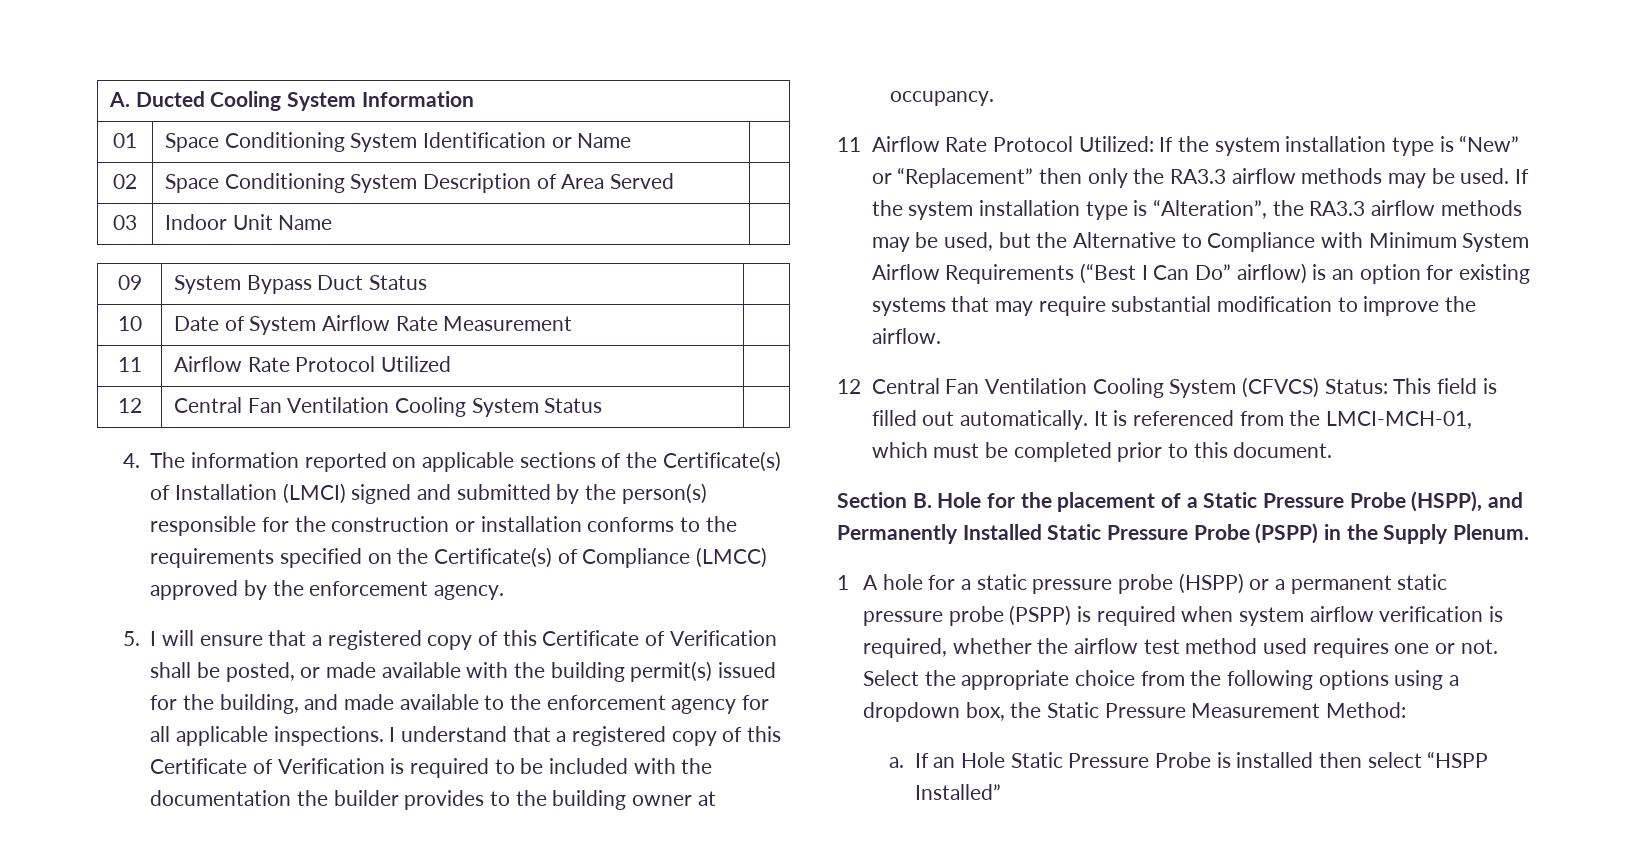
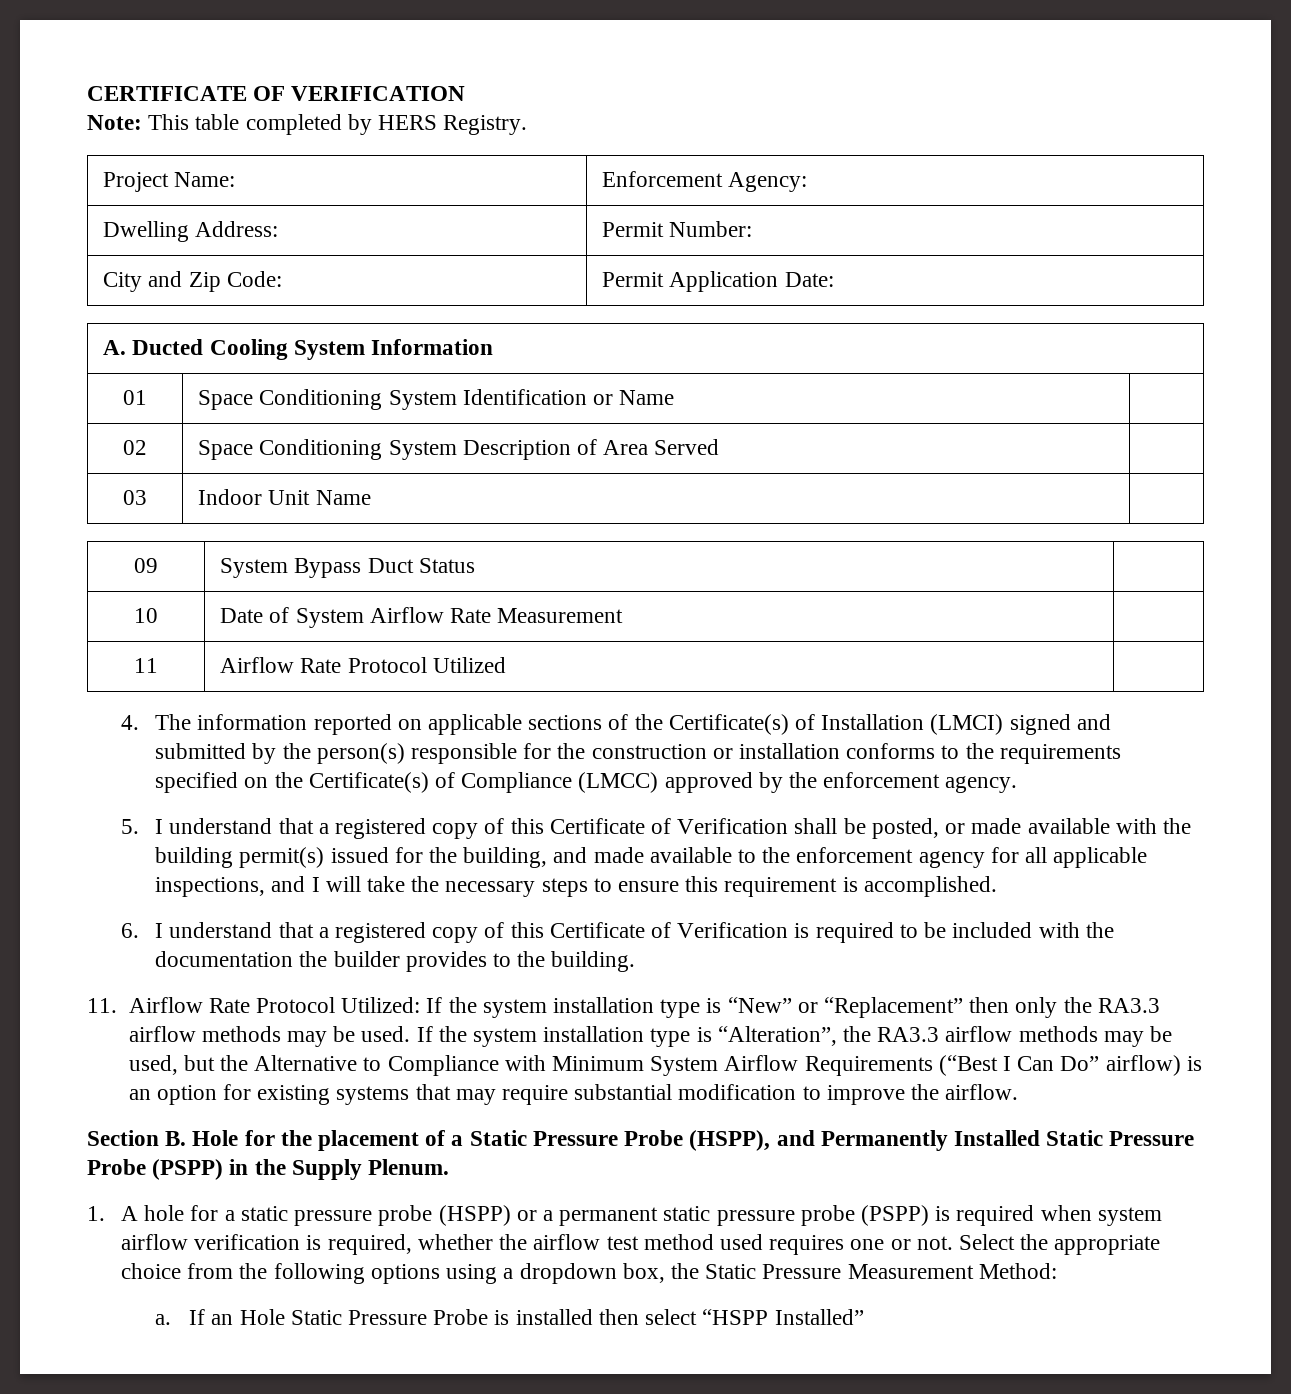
+ CERTIFICATE OF VERIFICATION
+ Note: This table completed by HERS Registry.
+ Project Name: | Enforcement Agency:
+ Dwelling Address: | Permit Number:
+ City and Zip Code: | Permit Application Date:
- 12 | Central Fan Ventilation Cooling System Status |
- 5. I will ensure that a registered copy of this Certificate of Verification shall be posted, or made available with the building permit(s) issued for the building, and made available to the enforcement agency for all applicable inspections. I understand that a registered copy of this Certificate of Verification is required to be included with the documentation the builder provides to the building owner at occupancy.
- 11 Airflow Rate Protocol Utilized:
+ 5. I understand that a registered copy of this Certificate of Verification shall be posted, or made available with the building permit(s) issued for the building, and made available to the enforcement agency for all applicable inspections, and I will take the necessary steps to ensure this requirement is accomplished.
+ 6. I understand that a registered copy of this Certificate of Verification is required to be included with the documentation the builder provides to the building.
+ 11. Airflow Rate Protocol Utilized:
- 12 Central Fan Ventilation Cooling System (CFVCS) Status: This field is filled out automatically. It is referenced from the LMCI-MCH-01, which must be completed prior to this document.
- 1 A hole for a static pressure probe (HSPP) or a permanent static pressure probe (PSPP) is required when system airflow verification is required, whether the airflow test method used requires one or not.
+ 1. A hole for a static pressure probe (HSPP) or a permanent static pressure probe (PSPP) is required when system airflow verification is required, whether the airflow test method used requires one or not.

